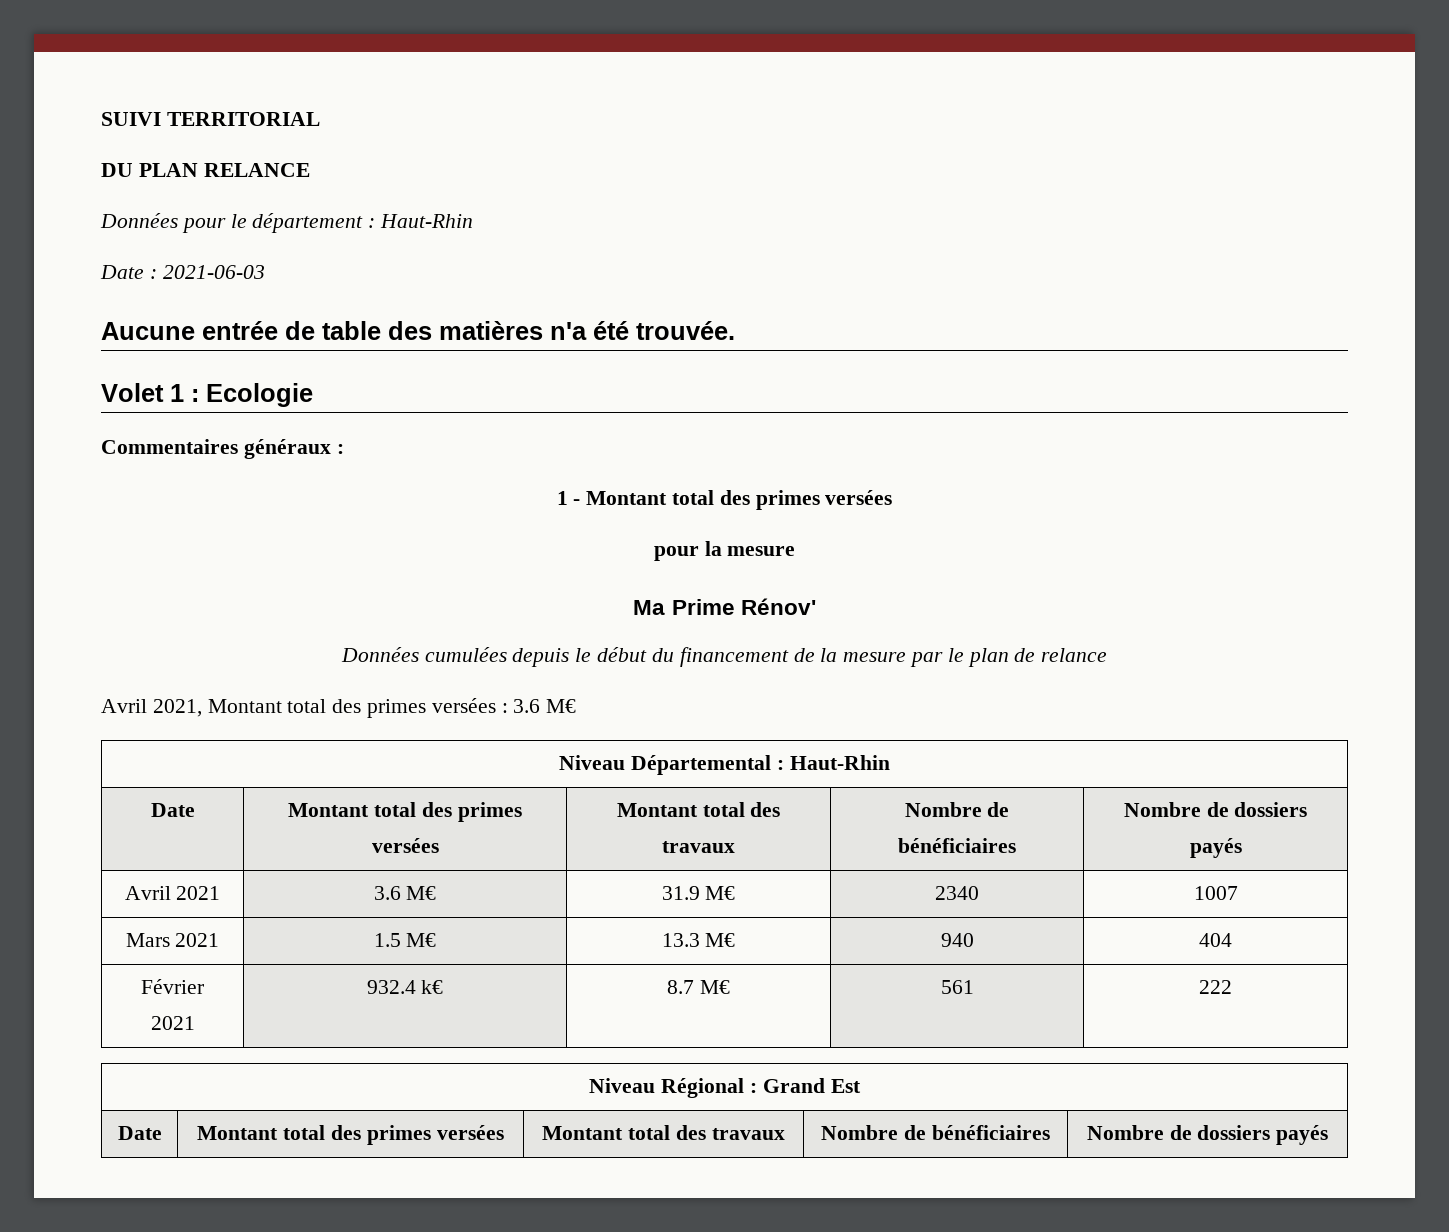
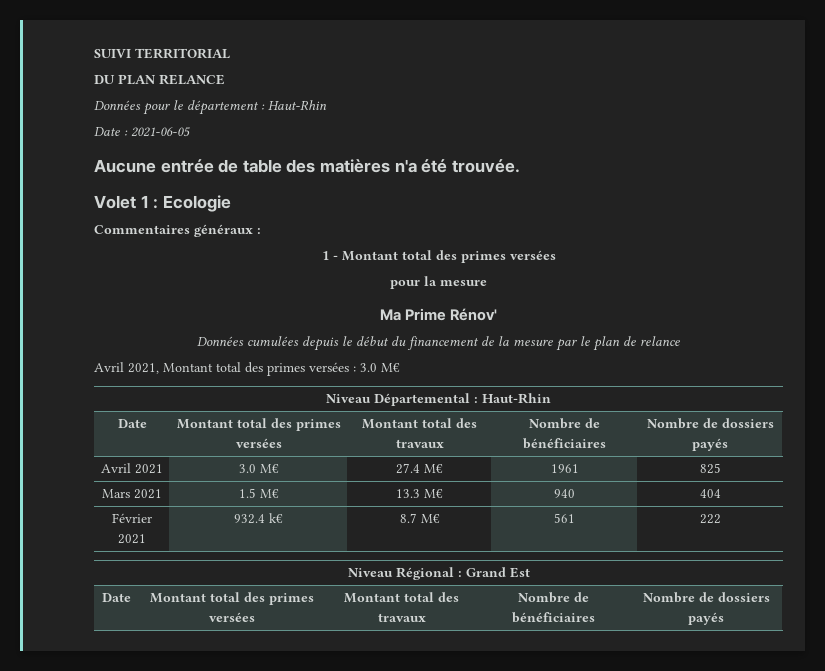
- Date : 2021-06-03
+ Date : 2021-06-05
- Avril 2021, Montant total des primes versées : 3.6 M€
+ Avril 2021, Montant total des primes versées : 3.0 M€
- Avril 2021 | 3.6 M€ | 31.9 M€ | 2340 | 1007
+ Avril 2021 | 3.0 M€ | 27.4 M€ | 1961 | 825

